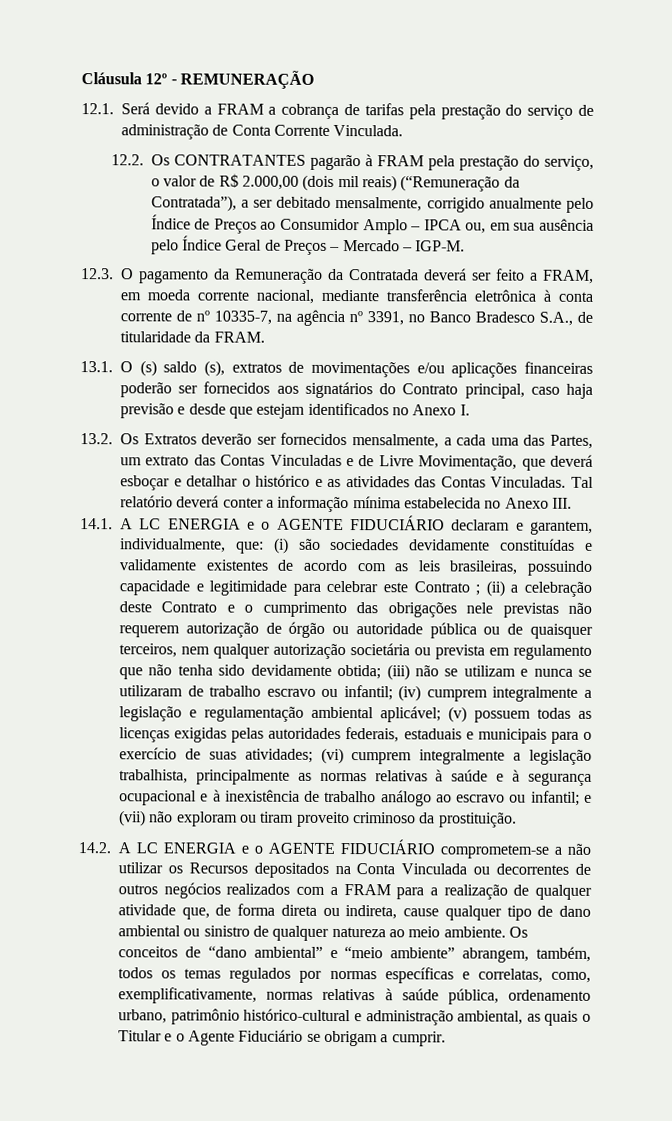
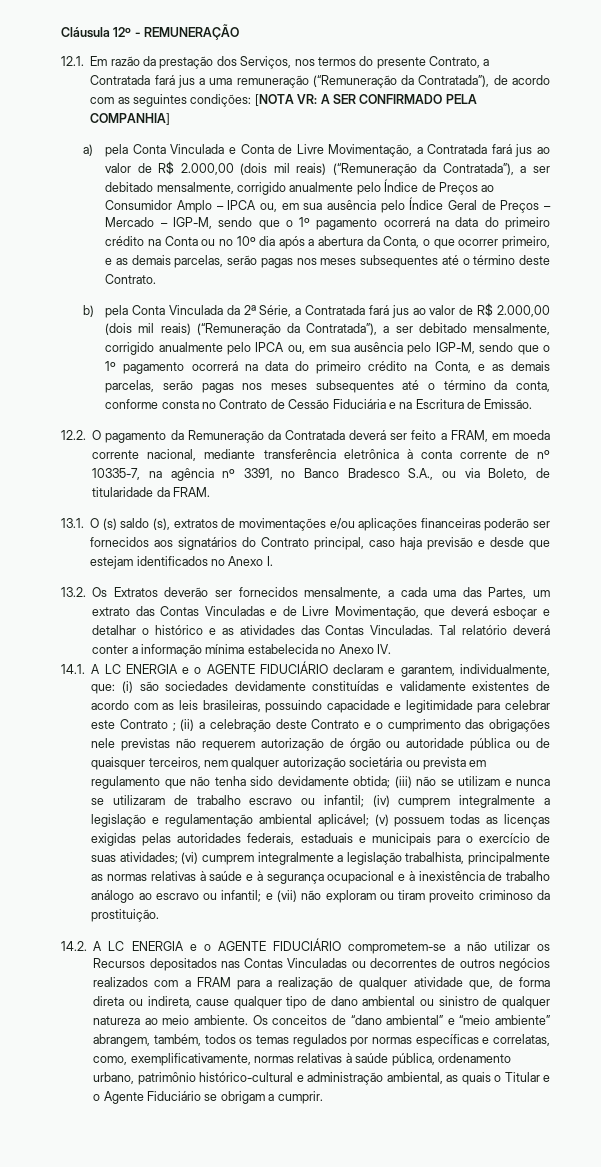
- 12.1. Será devido a FRAM a cobrança de tarifas pela prestação do serviço de administração de Conta Corrente Vinculada.
- 12.2. Os CONTRATANTES pagarão à FRAM pela prestação do serviço, o valor de R$ 2.000,00 (dois mil reais) (“Remuneração da Contratada”), a ser debitado mensalmente, corrigido anualmente pelo Índice de Preços ao Consumidor Amplo – IPCA ou, em sua ausência pelo Índice Geral de Preços – Mercado – IGP-M.
- 12.3. O pagamento da Remuneração da Contratada deverá ser feito a FRAM, em moeda corrente nacional, mediante transferência eletrônica à conta corrente de nº 10335-7, na agência nº 3391, no Banco Bradesco S.A., de titularidade da FRAM.
+ 12.1. Em razão da prestação dos Serviços, nos termos do presente Contrato, a Contratada fará jus a uma remuneração (“Remuneração da Contratada”), de acordo com as seguintes condições: [NOTA VR: A SER CONFIRMADO PELA COMPANHIA]
+ a) pela Conta Vinculada e Conta de Livre Movimentação, a Contratada fará jus ao valor de R$ 2.000,00 (dois mil reais) (“Remuneração da Contratada”), a ser debitado mensalmente, corrigido anualmente pelo Índice de Preços ao Consumidor Amplo – IPCA ou, em sua ausência pelo Índice Geral de Preços – Mercado – IGP-M, sendo que o 1º pagamento ocorrerá na data do primeiro crédito na Conta ou no 10º dia após a abertura da Conta, o que ocorrer primeiro, e as demais parcelas, serão pagas nos meses subsequentes até o término deste Contrato.
+ b) pela Conta Vinculada da 2ª Série, a Contratada fará jus ao valor de R$ 2.000,00 (dois mil reais) (“Remuneração da Contratada”), a ser debitado mensalmente, corrigido anualmente pelo IPCA ou, em sua ausência pelo IGP-M, sendo que o 1º pagamento ocorrerá na data do primeiro crédito na Conta, e as demais parcelas, serão pagas nos meses subsequentes até o término da conta, conforme consta no Contrato de Cessão Fiduciária e na Escritura de Emissão.
+ 12.2. O pagamento da Remuneração da Contratada deverá ser feito a FRAM, em moeda corrente nacional, mediante transferência eletrônica à conta corrente de nº 10335-7, na agência nº 3391, no Banco Bradesco S.A., ou via Boleto, de titularidade da FRAM.
- Tal relatório deverá conter a informação mínima estabelecida no Anexo III.
+ Tal relatório deverá conter a informação mínima estabelecida no Anexo IV.
- 14.2. A LC ENERGIA e o AGENTE FIDUCIÁRIO comprometem-se a não utilizar os Recursos depositados na Conta Vinculada ou decorrentes de outros negócios realizados com a FRAM para a realização de qualquer atividade que, de forma direta ou indireta, cause qualquer tipo de dano ambiental ou sinistro de qualquer natureza ao meio ambiente.
+ 14.2. A LC ENERGIA e o AGENTE FIDUCIÁRIO comprometem-se a não utilizar os Recursos depositados nas Contas Vinculadas ou decorrentes de outros negócios realizados com a FRAM para a realização de qualquer atividade que, de forma direta ou indireta, cause qualquer tipo de dano ambiental ou sinistro de qualquer natureza ao meio ambiente.

